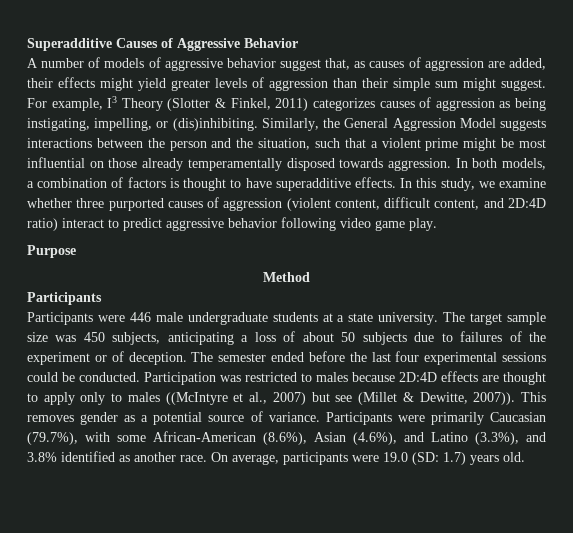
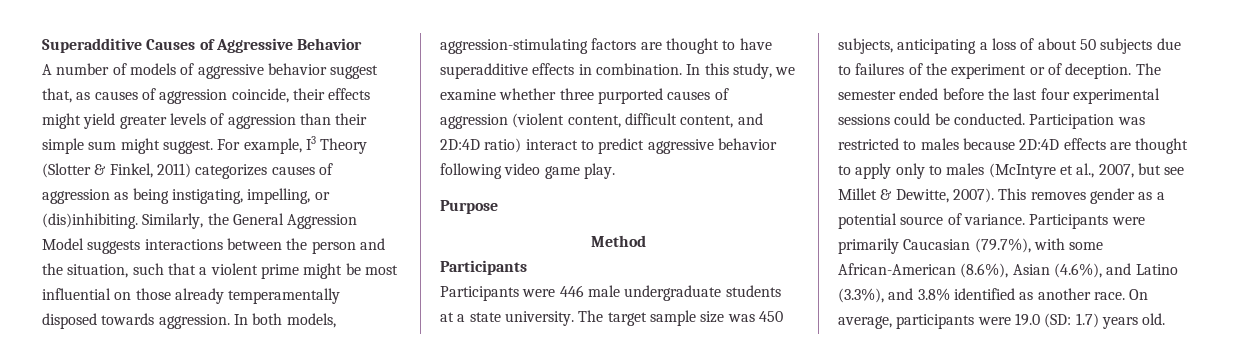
- A number of models of aggressive behavior suggest that, as causes of aggression are added, their effects might yield greater levels of aggression than their simple sum might suggest.
+ A number of models of aggressive behavior suggest that, as causes of aggression coincide, their effects might yield greater levels of aggression than their simple sum might suggest.
- In both models, a combination of factors is thought to have superadditive effects.
+ In both models, aggression-stimulating factors are thought to have superadditive effects in combination.
- Participation was restricted to males because 2D:4D effects are thought to apply only to males ((McIntyre et al., 2007) but see (Millet & Dewitte, 2007)).
+ Participation was restricted to males because 2D:4D effects are thought to apply only to males (McIntyre et al., 2007, but see Millet & Dewitte, 2007).

